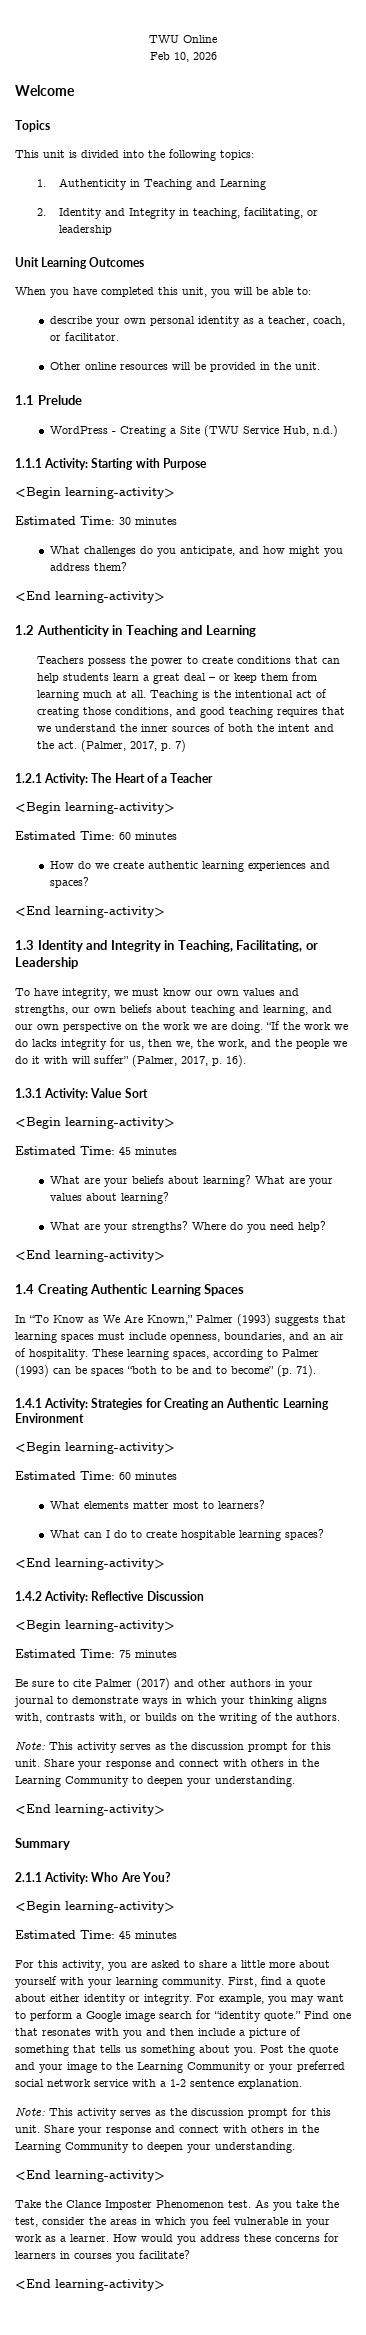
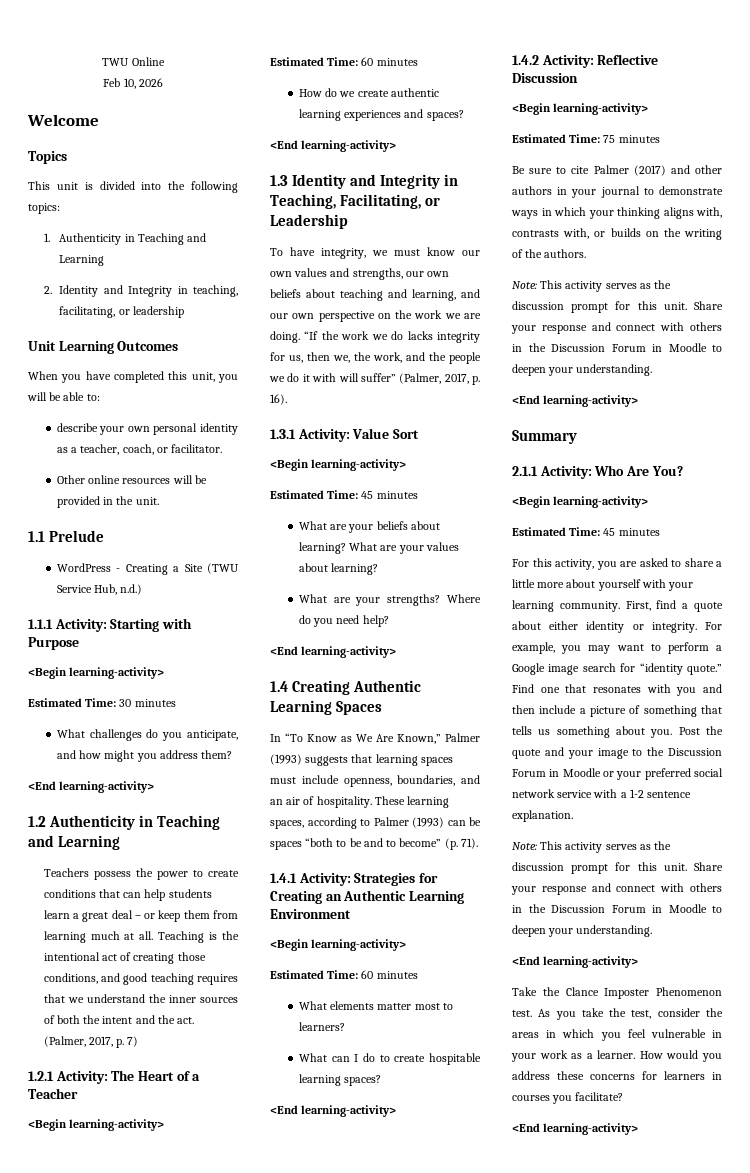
  Be sure to cite Palmer (2017) and other authors in your journal to demonstrate ways in which your thinking aligns with, contrasts with, or builds on the writing of the authors.
- Note: This activity serves as the discussion prompt for this unit. Share your response and connect with others in the Learning Community to deepen your understanding.
+ Note: This activity serves as the discussion prompt for this unit. Share your response and connect with others in the Discussion Forum in Moodle to deepen your understanding.
- Post the quote and your image to the Learning Community or your preferred social network service with a 1-2 sentence explanation.
- Note: This activity serves as the discussion prompt for this unit. Share your response and connect with others in the Learning Community to deepen your understanding.
+ Post the quote and your image to the Discussion Forum in Moodle or your preferred social network service with a 1-2 sentence explanation.
+ Note: This activity serves as the discussion prompt for this unit. Share your response and connect with others in the Discussion Forum in Moodle to deepen your understanding.

